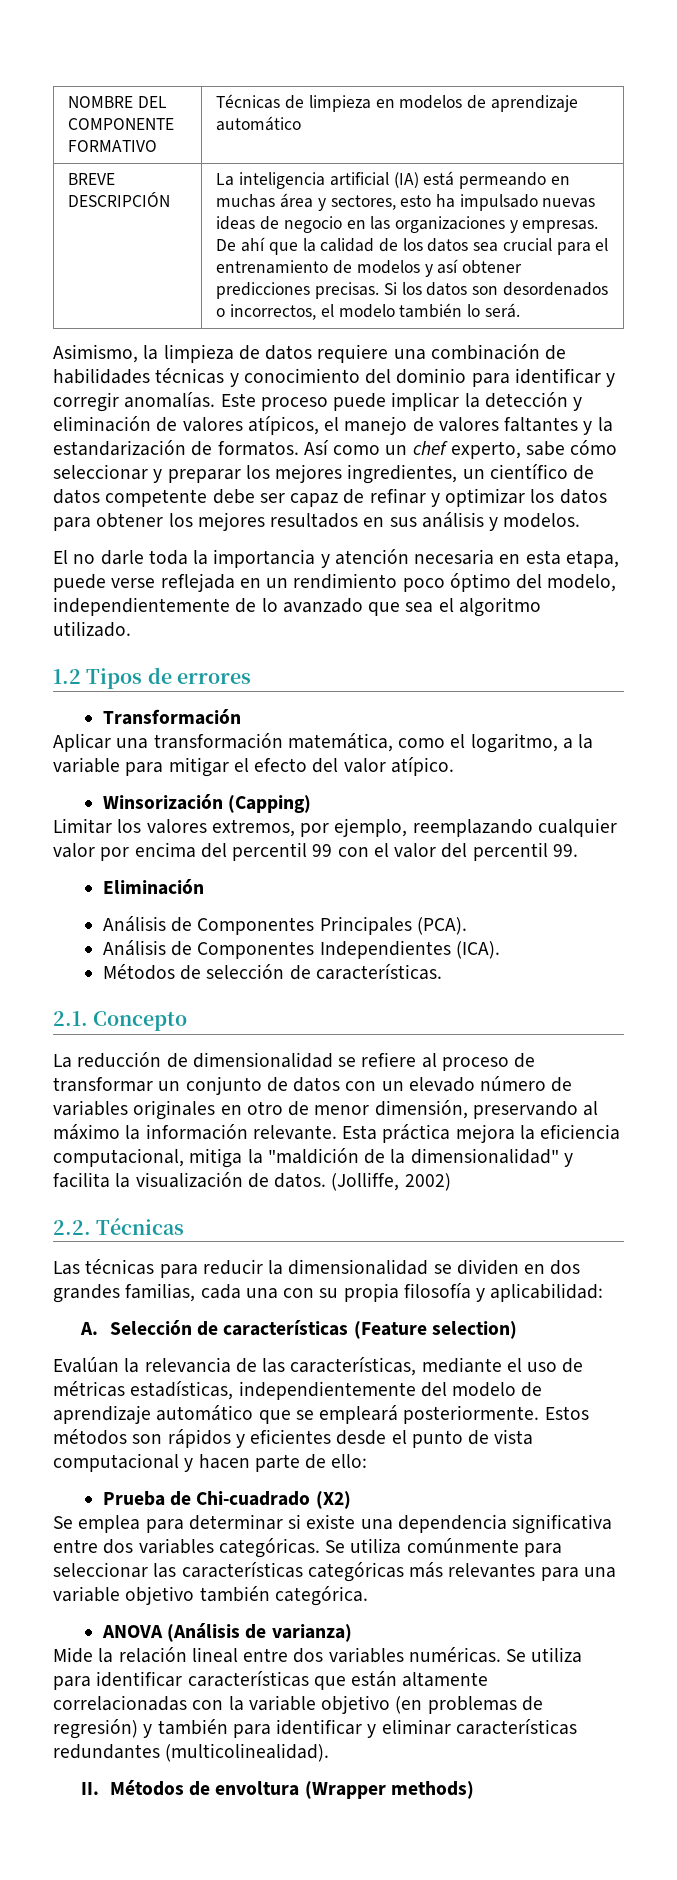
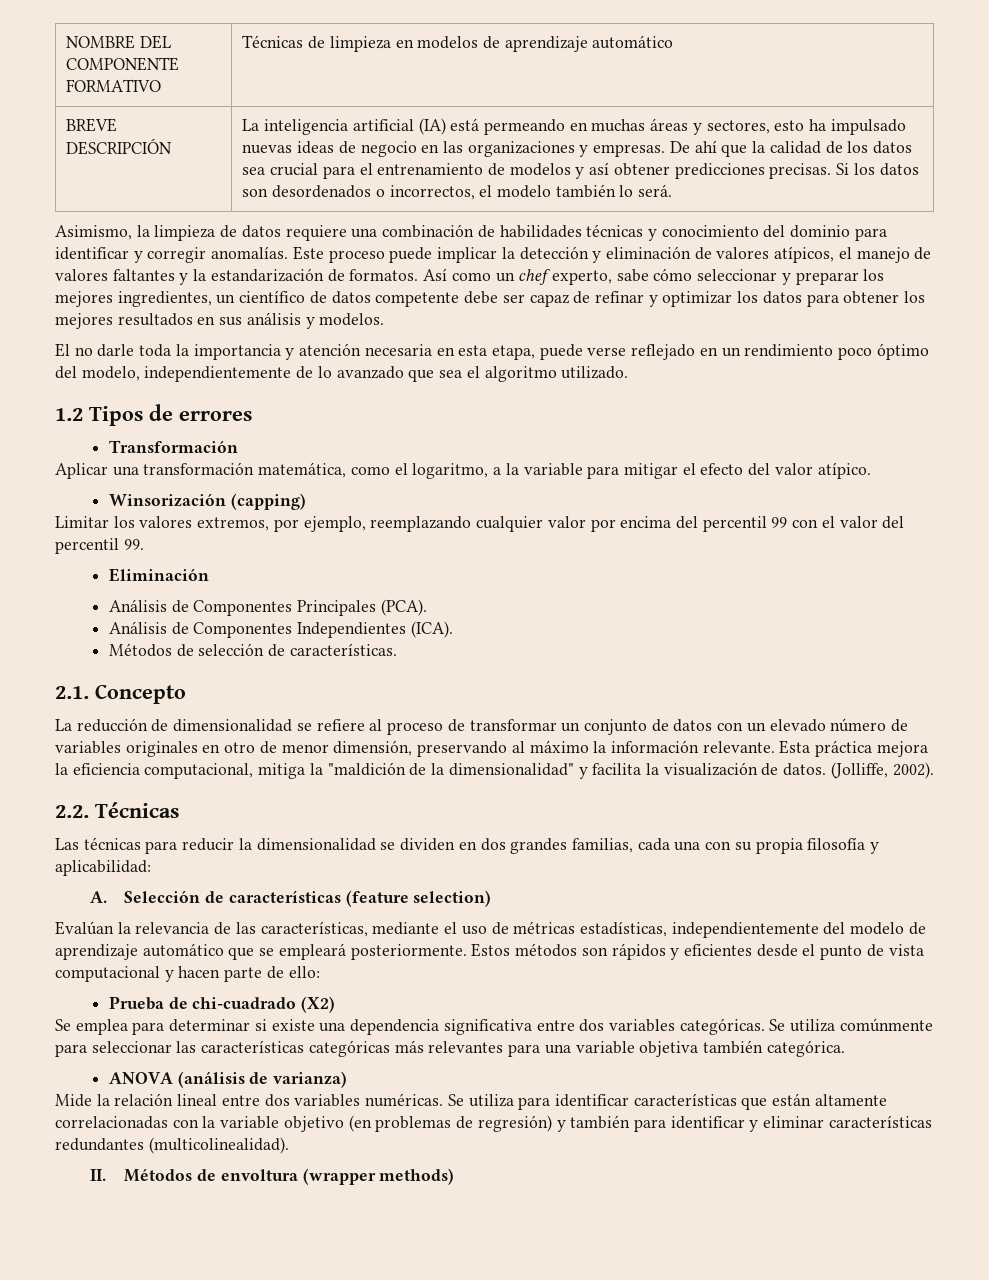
- La inteligencia artificial (IA) está permeando en muchas área y sectores, esto ha impulsado nuevas ideas de negocio en las organizaciones y empresas.
+ La inteligencia artificial (IA) está permeando en muchas áreas y sectores, esto ha impulsado nuevas ideas de negocio en las organizaciones y empresas.
- El no darle toda la importancia y atención necesaria en esta etapa, puede verse reflejada en un rendimiento poco óptimo del modelo, independientemente de lo avanzado que sea el algoritmo utilizado.
+ El no darle toda la importancia y atención necesaria en esta etapa, puede verse reflejado en un rendimiento poco óptimo del modelo, independientemente de lo avanzado que sea el algoritmo utilizado.
- Winsorización (Capping)
+ Winsorización (capping)
- (Jolliffe, 2002)
+ (Jolliffe, 2002).
- A. Selección de características (Feature selection)
+ A. Selección de características (feature selection)
- Prueba de Chi-cuadrado (X2)
+ Prueba de chi-cuadrado (X2)
- Se utiliza comúnmente para seleccionar las características categóricas más relevantes para una variable objetivo también categórica.
+ Se utiliza comúnmente para seleccionar las características categóricas más relevantes para una variable objetiva también categórica.
- ANOVA (Análisis de varianza)
+ ANOVA (análisis de varianza)
- II. Métodos de envoltura (Wrapper methods)
+ II. Métodos de envoltura (wrapper methods)

